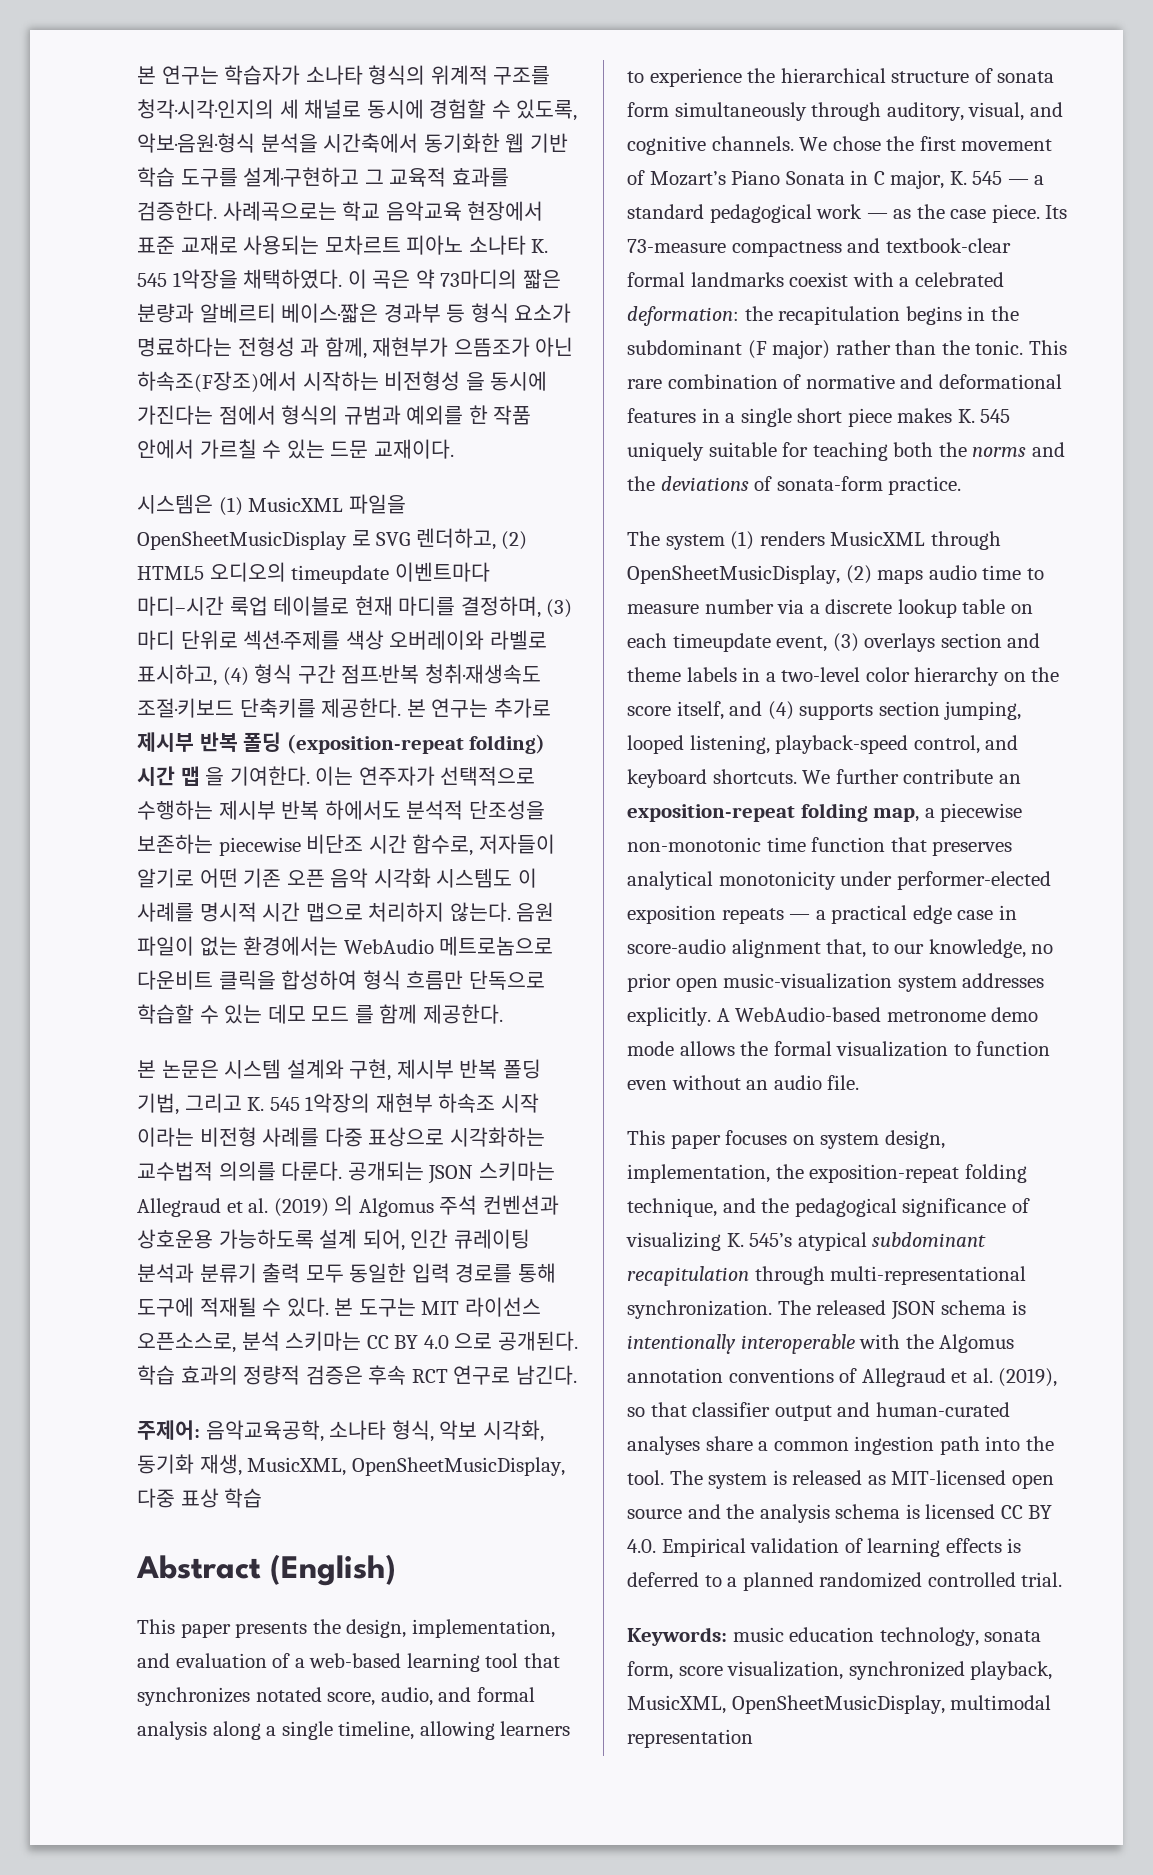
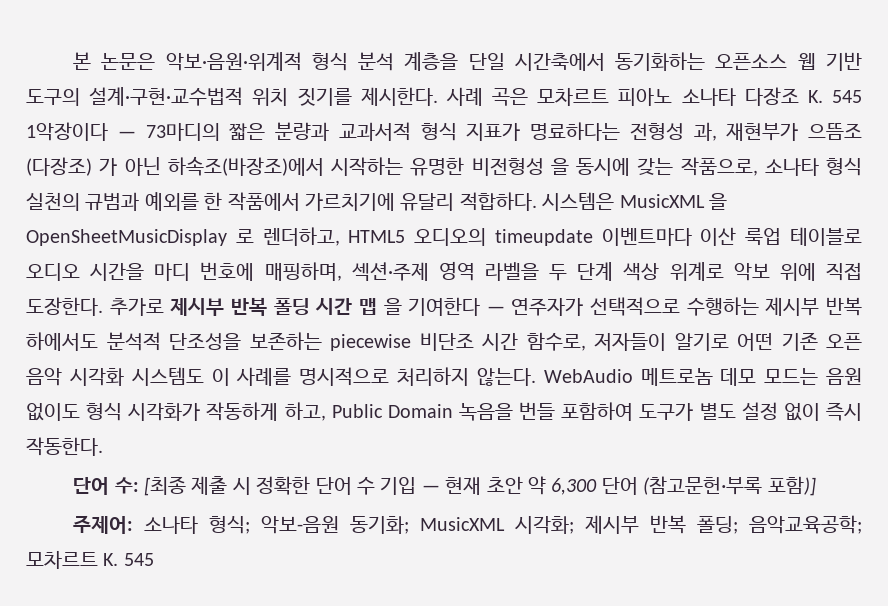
- 본 연구는 학습자가 소나타 형식의 위계적 구조를 청각·시각·인지의 세 채널로 동시에 경험할 수 있도록, 악보·음원·형식 분석을 시간축에서 동기화한 웹 기반 학습 도구를 설계·구현하고 그 교육적 효과를 검증한다. 사례곡으로는 학교 음악교육 현장에서 표준 교재로 사용되는 모차르트 피아노 소나타 K. 545 1악장을 채택하였다. 이 곡은 약 73마디의 짧은 분량과 알베르티 베이스·짧은 경과부 등 형식 요소가 명료하다는 전형성 과 함께, 재현부가 으뜸조가 아닌 하속조(F장조)에서 시작하는 비전형성 을 동시에 가진다는 점에서 형식의 규범과 예외를 한 작품 안에서 가르칠 수 있는 드문 교재이다.
- 시스템은 (1) MusicXML 파일을 OpenSheetMusicDisplay 로 SVG 렌더하고, (2) HTML5 오디오의 timeupdate 이벤트마다 마디–시간 룩업 테이블로 현재 마디를 결정하며, (3) 마디 단위로 섹션·주제를 색상 오버레이와 라벨로 표시하고, (4) 형식 구간 점프·반복 청취·재생속도 조절·키보드 단축키를 제공한다. 본 연구는 추가로 제시부 반복 폴딩 (exposition-repeat folding) 시간 맵 을 기여한다. 이는 연주자가 선택적으로 수행하는 제시부 반복 하에서도 분석적 단조성을 보존하는 piecewise 비단조 시간 함수로, 저자들이 알기로 어떤 기존 오픈 음악 시각화 시스템도 이 사례를 명시적 시간 맵으로 처리하지 않는다. 음원 파일이 없는 환경에서는 WebAudio 메트로놈으로 다운비트 클릭을 합성하여 형식 흐름만 단독으로 학습할 수 있는 데모 모드 를 함께 제공한다.
- 본 논문은 시스템 설계와 구현, 제시부 반복 폴딩 기법, 그리고 K. 545 1악장의 재현부 하속조 시작 이라는 비전형 사례를 다중 표상으로 시각화하는 교수법적 의의를 다룬다. 공개되는 JSON 스키마는 Allegraud et al. (2019) 의 Algomus 주석 컨벤션과 상호운용 가능하도록 설계 되어, 인간 큐레이팅 분석과 분류기 출력 모두 동일한 입력 경로를 통해 도구에 적재될 수 있다. 본 도구는 MIT 라이선스 오픈소스로, 분석 스키마는 CC BY 4.0 으로 공개된다. 학습 효과의 정량적 검증은 후속 RCT 연구로 남긴다.
- 주제어: 음악교육공학, 소나타 형식, 악보 시각화, 동기화 재생, MusicXML, OpenSheetMusicDisplay, 다중 표상 학습
- Abstract (English)
- This paper presents the design, implementation, and evaluation of a web-based learning tool that synchronizes notated score, audio, and formal analysis along a single timeline, allowing learners to experience the hierarchical structure of sonata form simultaneously through auditory, visual, and cognitive channels. We chose the first movement of Mozart’s Piano Sonata in C major, K. 545 — a standard pedagogical work — as the case piece. Its 73-measure compactness and textbook-clear formal landmarks coexist with a celebrated deformation: the recapitulation begins in the subdominant (F major) rather than the tonic. This rare combination of normative and deformational features in a single short piece makes K. 545 uniquely suitable for teaching both the norms and the deviations of sonata-form practice.
- The system (1) renders MusicXML through OpenSheetMusicDisplay, (2) maps audio time to measure number via a discrete lookup table on each timeupdate event, (3) overlays section and theme labels in a two-level color hierarchy on the score itself, and (4) supports section jumping, looped listening, playback-speed control, and keyboard shortcuts. We further contribute an exposition-repeat folding map, a piecewise non-monotonic time function that preserves analytical monotonicity under performer-elected exposition repeats — a practical edge case in score-audio alignment that, to our knowledge, no prior open music-visualization system addresses explicitly. A WebAudio-based metronome demo mode allows the formal visualization to function even without an audio file.
- This paper focuses on system design, implementation, the exposition-repeat folding technique, and the pedagogical significance of visualizing K. 545’s atypical subdominant recapitulation through multi-representational synchronization. The released JSON schema is intentionally interoperable with the Algomus annotation conventions of Allegraud et al. (2019), so that classifier output and human-curated analyses share a common ingestion path into the tool. The system is released as MIT-licensed open source and the analysis schema is licensed CC BY 4.0. Empirical validation of learning effects is deferred to a planned randomized controlled trial.
- Keywords: music education technology, sonata form, score visualization, synchronized playback, MusicXML, OpenSheetMusicDisplay, multimodal representation
+ 본 논문은 악보·음원·위계적 형식 분석 계층을 단일 시간축에서 동기화하는 오픈소스 웹 기반 도구의 설계·구현·교수법적 위치 짓기를 제시한다. 사례 곡은 모차르트 피아노 소나타 다장조 K. 545 1악장이다 — 73마디의 짧은 분량과 교과서적 형식 지표가 명료하다는 전형성 과, 재현부가 으뜸조 (다장조) 가 아닌 하속조(바장조)에서 시작하는 유명한 비전형성 을 동시에 갖는 작품으로, 소나타 형식 실천의 규범과 예외를 한 작품에서 가르치기에 유달리 적합하다. 시스템은 MusicXML 을 OpenSheetMusicDisplay 로 렌더하고, HTML5 오디오의 timeupdate 이벤트마다 이산 룩업 테이블로 오디오 시간을 마디 번호에 매핑하며, 섹션·주제 영역 라벨을 두 단계 색상 위계로 악보 위에 직접 도장한다. 추가로 제시부 반복 폴딩 시간 맵 을 기여한다 — 연주자가 선택적으로 수행하는 제시부 반복 하에서도 분석적 단조성을 보존하는 piecewise 비단조 시간 함수로, 저자들이 알기로 어떤 기존 오픈 음악 시각화 시스템도 이 사례를 명시적으로 처리하지 않는다. WebAudio 메트로놈 데모 모드는 음원 없이도 형식 시각화가 작동하게 하고, Public Domain 녹음을 번들 포함하여 도구가 별도 설정 없이 즉시 작동한다.
+ 단어 수: [최종 제출 시 정확한 단어 수 기입 — 현재 초안 약 6,300 단어 (참고문헌·부록 포함)]
+ 주제어: 소나타 형식; 악보-음원 동기화; MusicXML 시각화; 제시부 반복 폴딩; 음악교육공학; 모차르트 K. 545

